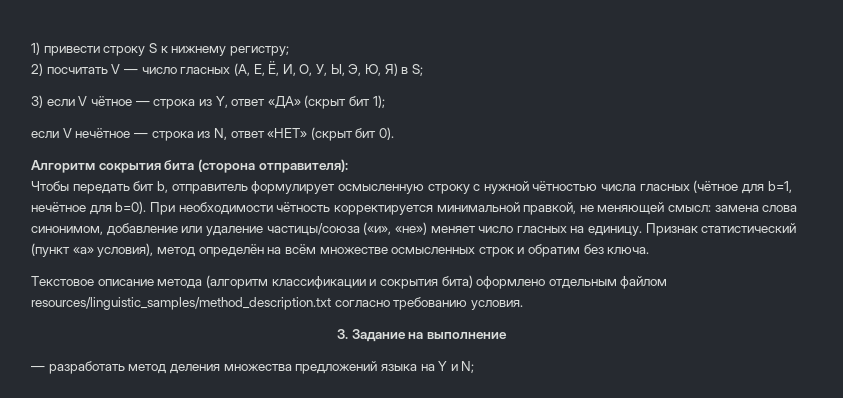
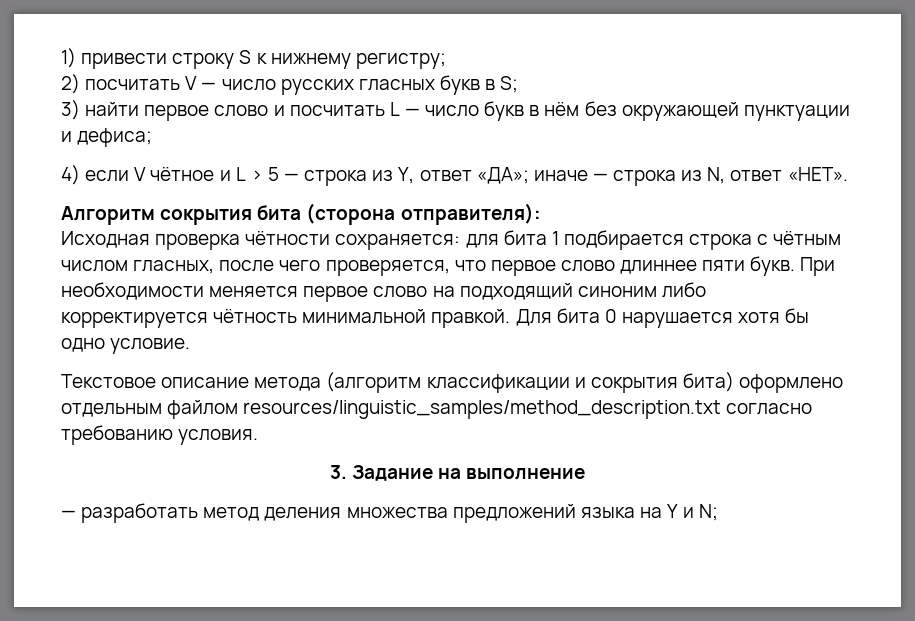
- 2) посчитать V — число гласных (А, Е, Ё, И, О, У, Ы, Э, Ю, Я) в S;
- 3) если V чётное — строка из Y, ответ «ДА» (скрыт бит 1);
- если V нечётное — строка из N, ответ «НЕТ» (скрыт бит 0).
+ 2) посчитать V — число русских гласных букв в S;
+ 3) найти первое слово и посчитать L — число букв в нём без окружающей пунктуации и дефиса;
+ 4) если V чётное и L > 5 — строка из Y, ответ «ДА»; иначе — строка из N, ответ «НЕТ».
- Чтобы передать бит b, отправитель формулирует осмысленную строку с нужной чётностью числа гласных (чётное для b=1, нечётное для b=0). При необходимости чётность корректируется минимальной правкой, не меняющей смысл: замена слова синонимом, добавление или удаление частицы/союза («и», «не») меняет число гласных на единицу. Признак статистический (пункт «a» условия), метод определён на всём множестве осмысленных строк и обратим без ключа.
+ Исходная проверка чётности сохраняется: для бита 1 подбирается строка с чётным числом гласных, после чего проверяется, что первое слово длиннее пяти букв. При необходимости меняется первое слово на подходящий синоним либо корректируется чётность минимальной правкой. Для бита 0 нарушается хотя бы одно условие.

